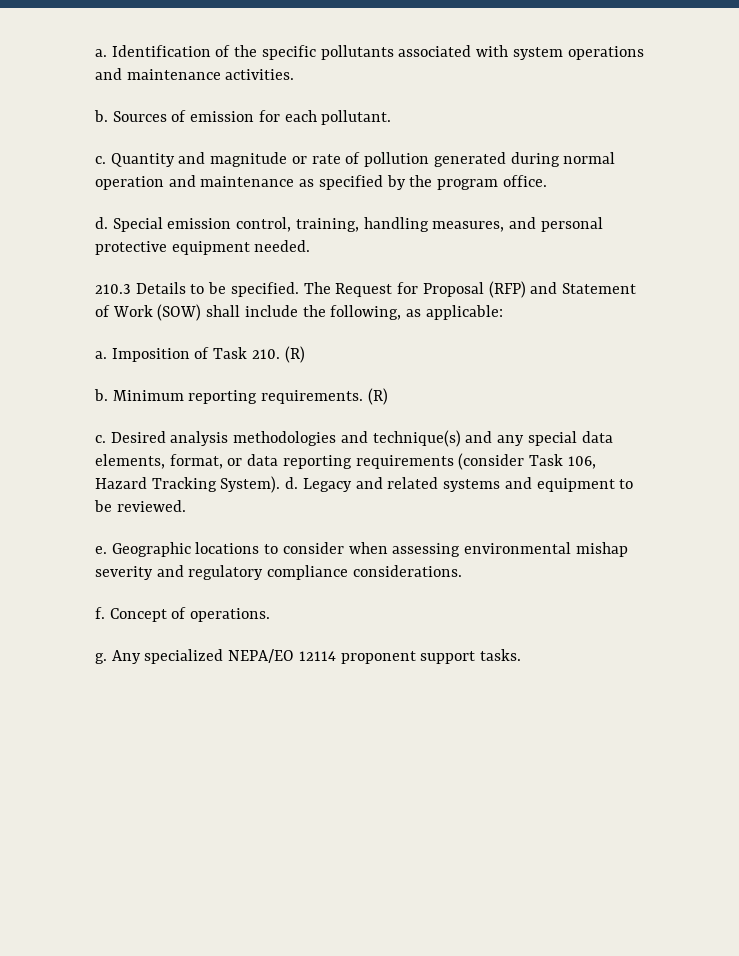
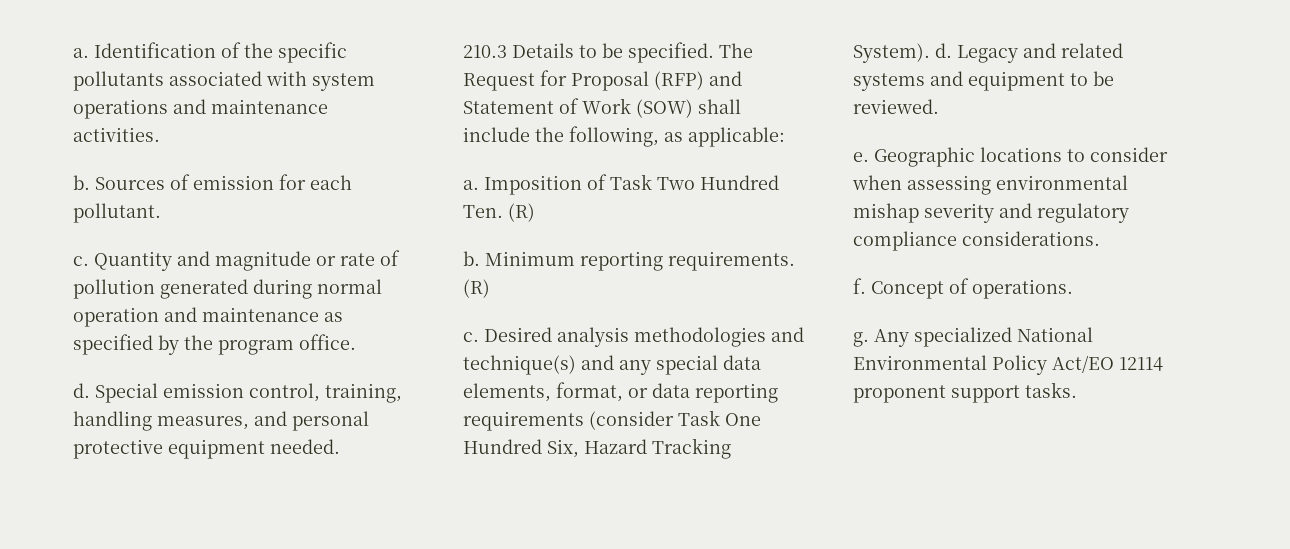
- Imposition of Task 210. (R)
+ Imposition of Task Two Hundred Ten. (R)
- Desired analysis methodologies and technique(s) and any special data elements, format, or data reporting requirements (consider Task 106, Hazard Tracking System). d.
+ Desired analysis methodologies and technique(s) and any special data elements, format, or data reporting requirements (consider Task One Hundred Six, Hazard Tracking System). d.
- Any specialized NEPA/EO 12114 proponent support tasks.
+ Any specialized National Environmental Policy Act/EO 12114 proponent support tasks.

